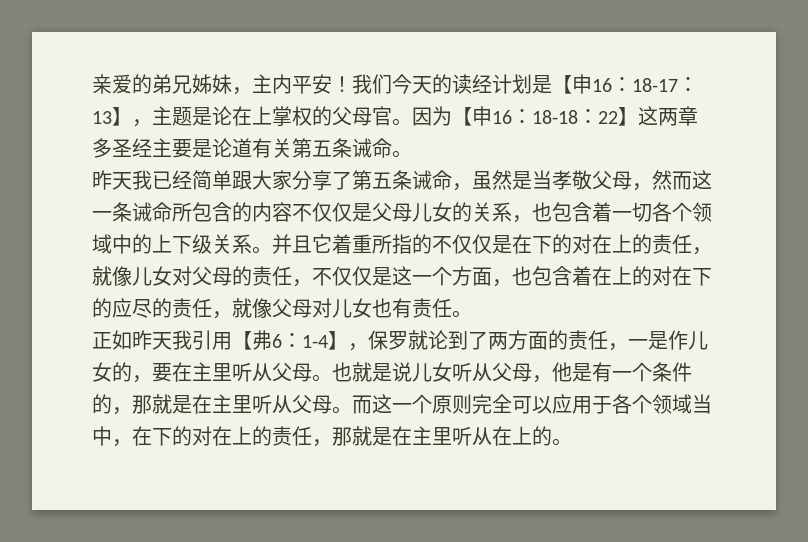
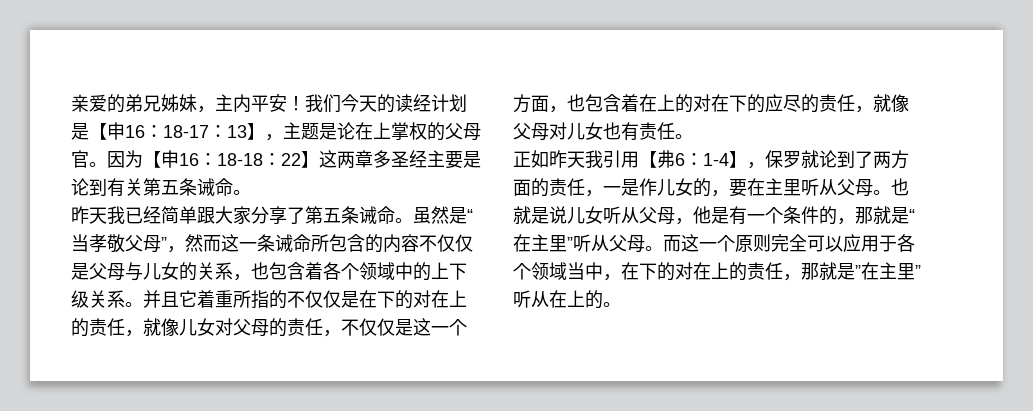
- 因为【申16：18-18：22】这两章多圣经主要是论道有关第五条诫命。
+ 因为【申16：18-18：22】这两章多圣经主要是论到有关第五条诫命。
- 昨天我已经简单跟大家分享了第五条诫命，虽然是当孝敬父母，然而这一条诫命所包含的内容不仅仅是父母儿女的关系，也包含着一切各个领域中的上下级关系。
+ 昨天我已经简单跟大家分享了第五条诫命。虽然是“当孝敬父母”，然而这一条诫命所包含的内容不仅仅是父母与儿女的关系，也包含着各个领域中的上下级关系。
- 也就是说儿女听从父母，他是有一个条件的，那就是在主里听从父母。
+ 也就是说儿女听从父母，他是有一个条件的，那就是“在主里”听从父母。
- 而这一个原则完全可以应用于各个领域当中，在下的对在上的责任，那就是在主里听从在上的。
+ 而这一个原则完全可以应用于各个领域当中，在下的对在上的责任，那就是”在主里”听从在上的。

